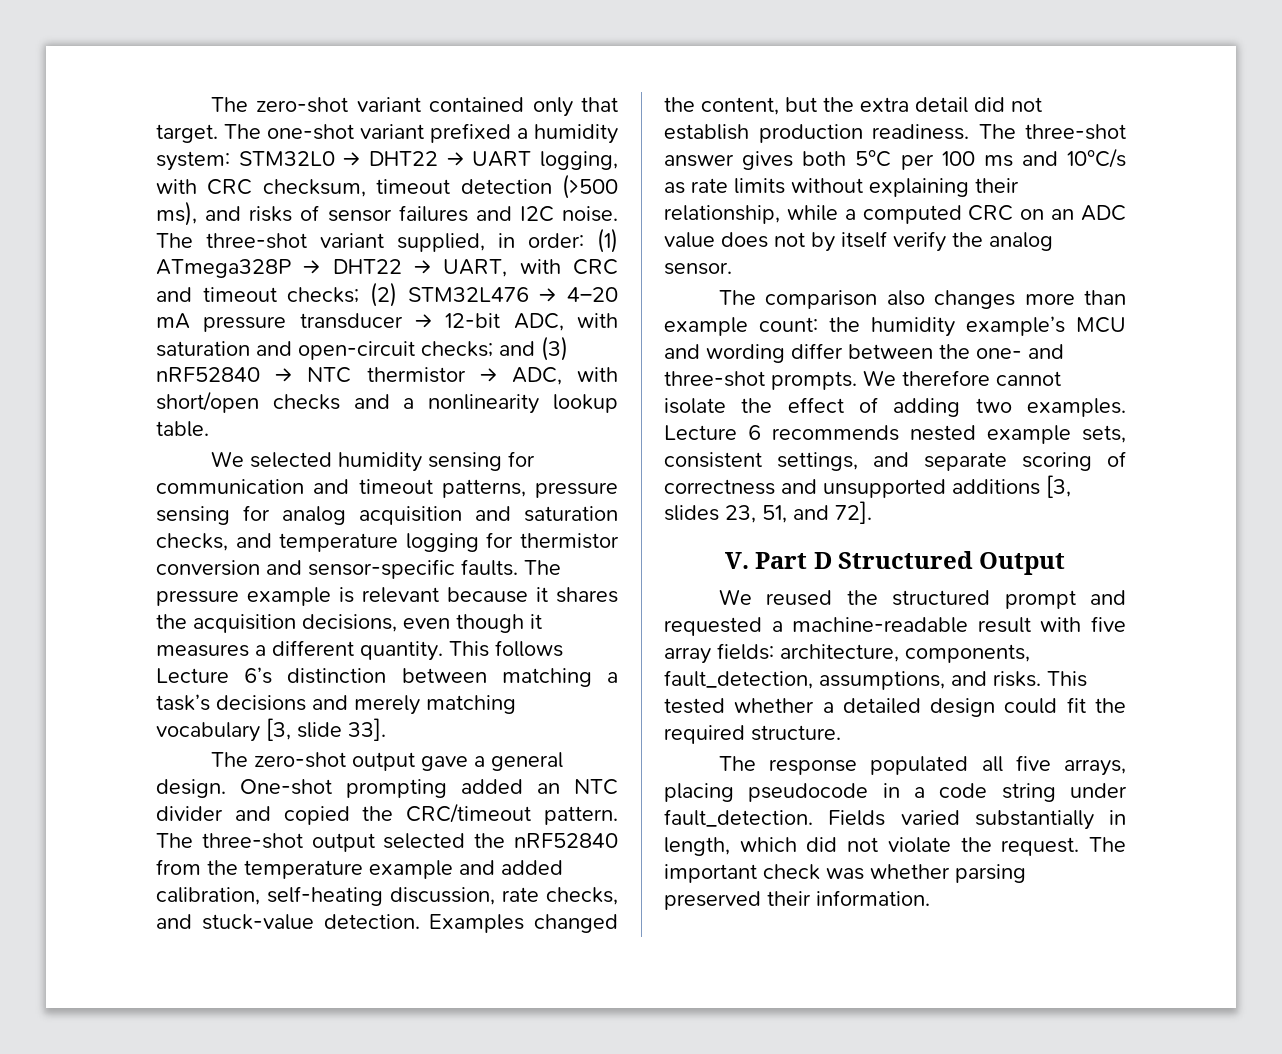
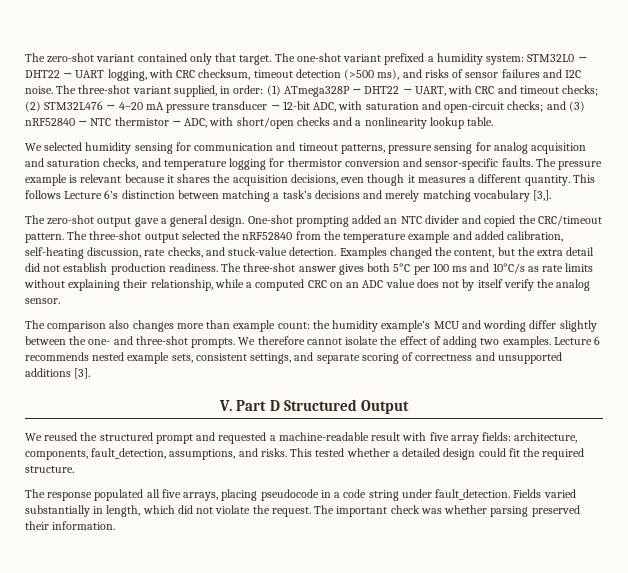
- This follows Lecture 6’s distinction between matching a task’s decisions and merely matching vocabulary [3, slide 33].
+ This follows Lecture 6’s distinction between matching a task’s decisions and merely matching vocabulary [3,].
- The comparison also changes more than example count: the humidity example’s MCU and wording differ between the one- and three-shot prompts.
+ The comparison also changes more than example count: the humidity example’s MCU and wording differ slightly between the one- and three-shot prompts.
- Lecture 6 recommends nested example sets, consistent settings, and separate scoring of correctness and unsupported additions [3, slides 23, 51, and 72].
+ Lecture 6 recommends nested example sets, consistent settings, and separate scoring of correctness and unsupported additions [3].

